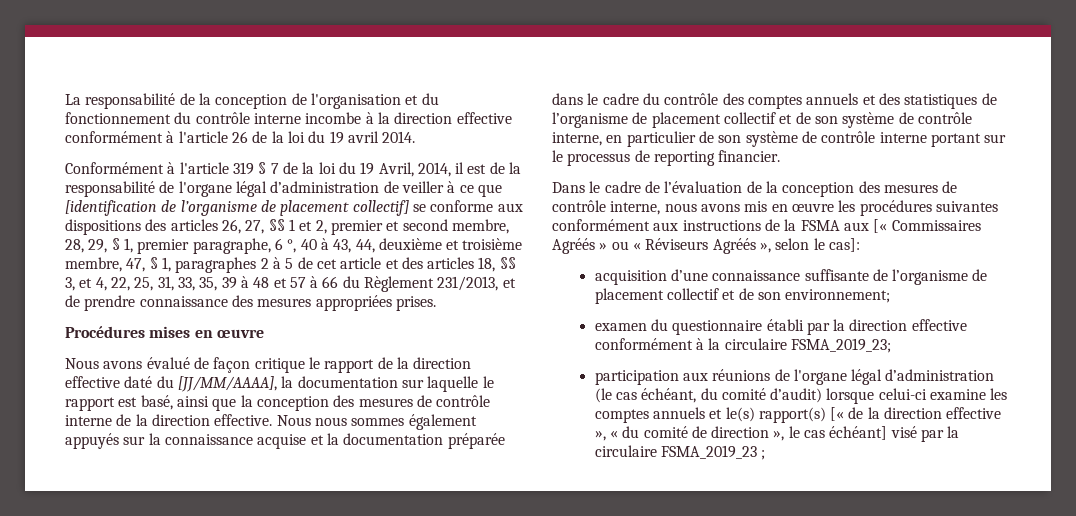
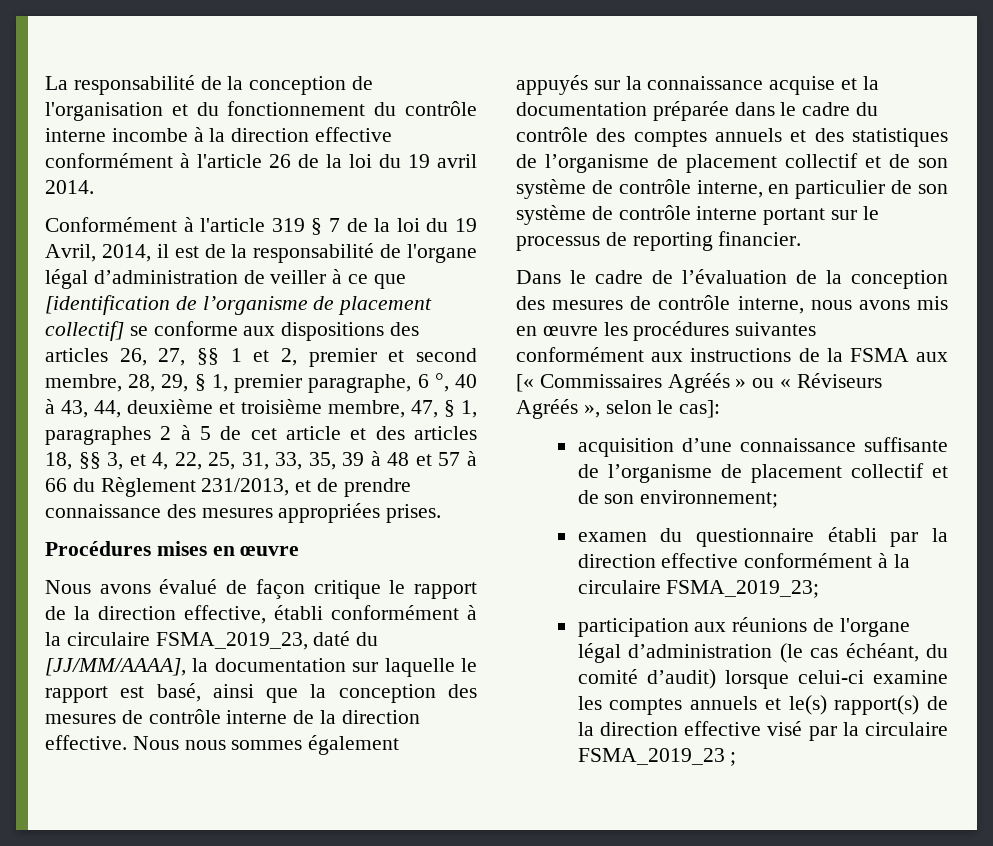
- Nous avons évalué de façon critique le rapport de la direction effective daté du [JJ/MM/AAAA], la documentation sur laquelle le rapport est basé, ainsi que la conception des mesures de contrôle interne de la direction effective.
+ Nous avons évalué de façon critique le rapport de la direction effective, établi conformément à la circulaire FSMA_2019_23, daté du [JJ/MM/AAAA], la documentation sur laquelle le rapport est basé, ainsi que la conception des mesures de contrôle interne de la direction effective.
- participation aux réunions de l'organe légal d’administration (le cas échéant, du comité d’audit) lorsque celui-ci examine les comptes annuels et le(s) rapport(s) [« de la direction effective », « du comité de direction », le cas échéant] visé par la circulaire FSMA_2019_23 ;
+ participation aux réunions de l'organe légal d’administration (le cas échéant, du comité d’audit) lorsque celui-ci examine les comptes annuels et le(s) rapport(s) de la direction effective visé par la circulaire FSMA_2019_23 ;

